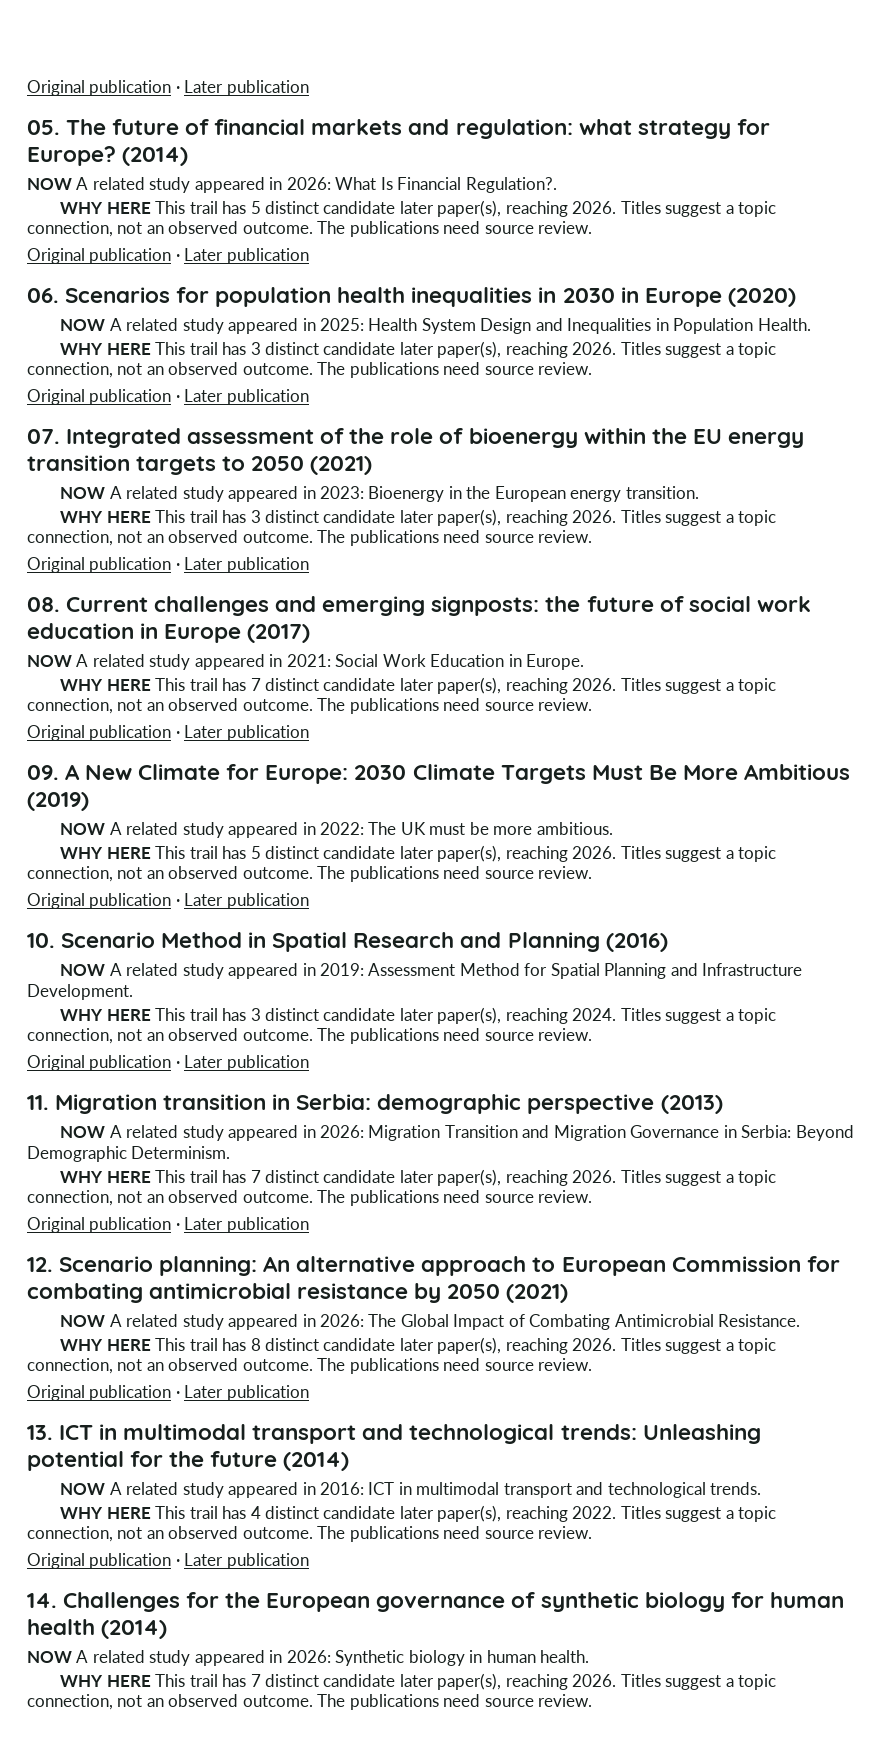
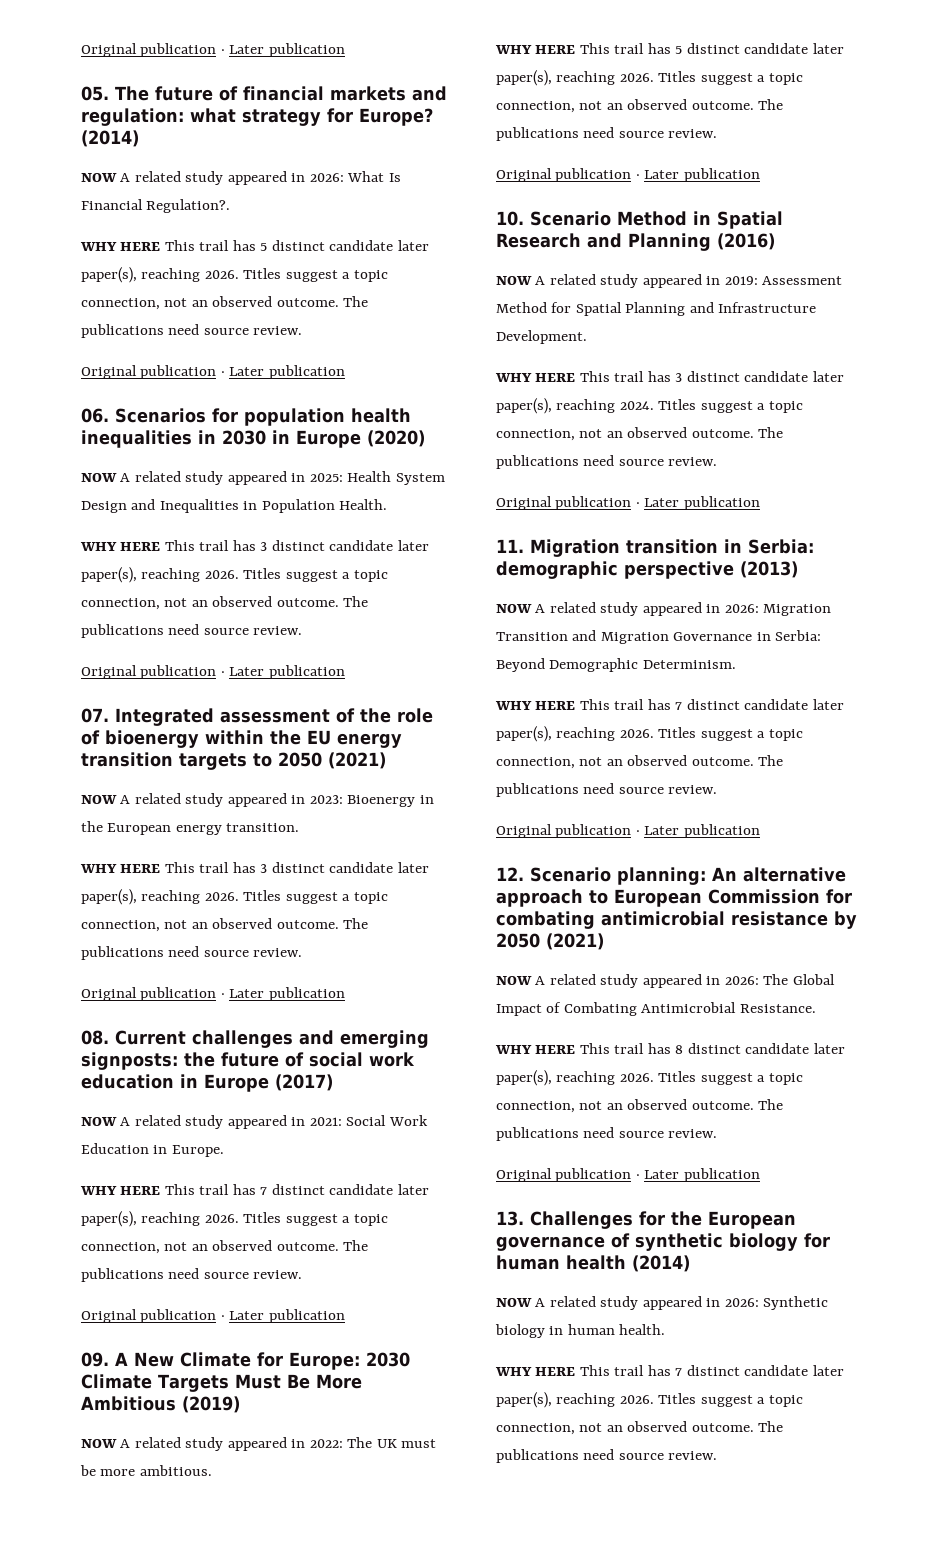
- 13. ICT in multimodal transport and technological trends: Unleashing potential for the future (2014)
- NOW A related study appeared in 2016: ICT in multimodal transport and technological trends.
- WHY HERE This trail has 4 distinct candidate later paper(s), reaching 2022. Titles suggest a topic connection, not an observed outcome. The publications need source review.
- Original publication · Later publication
- 14. Challenges for the European governance of synthetic biology for human health (2014)
+ 13. Challenges for the European governance of synthetic biology for human health (2014)

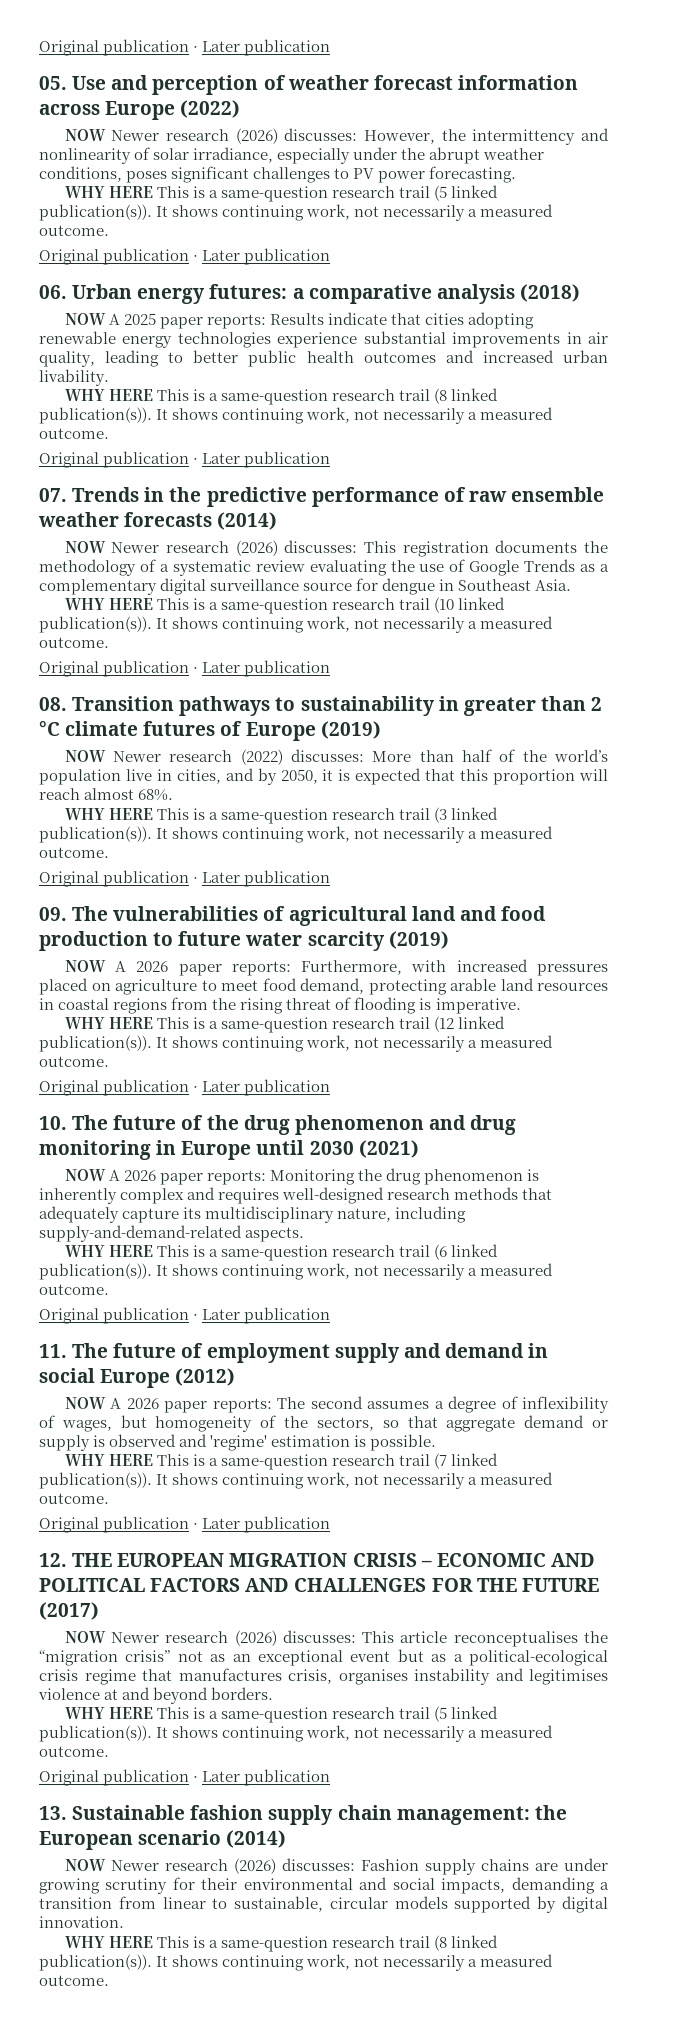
- 05. The future of financial markets and regulation: what strategy for Europe? (2014)
- NOW A related study appeared in 2026: What Is Financial Regulation?.
- WHY HERE This trail has 5 distinct candidate later paper(s), reaching 2026. Titles suggest a topic connection, not an observed outcome. The publications need source review.
+ 05. Use and perception of weather forecast information across Europe (2022)
+ NOW Newer research (2026) discusses: However, the intermittency and nonlinearity of solar irradiance, especially under the abrupt weather conditions, poses significant challenges to PV power forecasting.
+ WHY HERE This is a same-question research trail (5 linked publication(s)). It shows continuing work, not necessarily a measured outcome.
- 06. Scenarios for population health inequalities in 2030 in Europe (2020)
- NOW A related study appeared in 2025: Health System Design and Inequalities in Population Health.
- WHY HERE This trail has 3 distinct candidate later paper(s), reaching 2026. Titles suggest a topic connection, not an observed outcome. The publications need source review.
+ 06. Urban energy futures: a comparative analysis (2018)
+ NOW A 2025 paper reports: Results indicate that cities adopting renewable energy technologies experience substantial improvements in air quality, leading to better public health outcomes and increased urban livability.
+ WHY HERE This is a same-question research trail (8 linked publication(s)). It shows continuing work, not necessarily a measured outcome.
- 07. Integrated assessment of the role of bioenergy within the EU energy transition targets to 2050 (2021)
- NOW A related study appeared in 2023: Bioenergy in the European energy transition.
- WHY HERE This trail has 3 distinct candidate later paper(s), reaching 2026. Titles suggest a topic connection, not an observed outcome. The publications need source review.
+ 07. Trends in the predictive performance of raw ensemble weather forecasts (2014)
+ NOW Newer research (2026) discusses: This registration documents the methodology of a systematic review evaluating the use of Google Trends as a complementary digital surveillance source for dengue in Southeast Asia.
+ WHY HERE This is a same-question research trail (10 linked publication(s)). It shows continuing work, not necessarily a measured outcome.
- 08. Current challenges and emerging signposts: the future of social work education in Europe (2017)
- NOW A related study appeared in 2021: Social Work Education in Europe.
- WHY HERE This trail has 7 distinct candidate later paper(s), reaching 2026. Titles suggest a topic connection, not an observed outcome. The publications need source review.
+ 08. Transition pathways to sustainability in greater than 2 °C climate futures of Europe (2019)
+ NOW Newer research (2022) discusses: More than half of the world’s population live in cities, and by 2050, it is expected that this proportion will reach almost 68%.
+ WHY HERE This is a same-question research trail (3 linked publication(s)). It shows continuing work, not necessarily a measured outcome.
- 09. A New Climate for Europe: 2030 Climate Targets Must Be More Ambitious (2019)
- NOW A related study appeared in 2022: The UK must be more ambitious.
- WHY HERE This trail has 5 distinct candidate later paper(s), reaching 2026. Titles suggest a topic connection, not an observed outcome. The publications need source review.
+ 09. The vulnerabilities of agricultural land and food production to future water scarcity (2019)
+ NOW A 2026 paper reports: Furthermore, with increased pressures placed on agriculture to meet food demand, protecting arable land resources in coastal regions from the rising threat of flooding is imperative.
+ WHY HERE This is a same-question research trail (12 linked publication(s)). It shows continuing work, not necessarily a measured outcome.
- 10. Scenario Method in Spatial Research and Planning (2016)
- NOW A related study appeared in 2019: Assessment Method for Spatial Planning and Infrastructure Development.
- WHY HERE This trail has 3 distinct candidate later paper(s), reaching 2024. Titles suggest a topic connection, not an observed outcome. The publications need source review.
+ 10. The future of the drug phenomenon and drug monitoring in Europe until 2030 (2021)
+ NOW A 2026 paper reports: Monitoring the drug phenomenon is inherently complex and requires well-designed research methods that adequately capture its multidisciplinary nature, including supply-and-demand-related aspects.
+ WHY HERE This is a same-question research trail (6 linked publication(s)). It shows continuing work, not necessarily a measured outcome.
- 11. Migration transition in Serbia: demographic perspective (2013)
- NOW A related study appeared in 2026: Migration Transition and Migration Governance in Serbia: Beyond Demographic Determinism.
- WHY HERE This trail has 7 distinct candidate later paper(s), reaching 2026. Titles suggest a topic connection, not an observed outcome. The publications need source review.
+ 11. The future of employment supply and demand in social Europe (2012)
+ NOW A 2026 paper reports: The second assumes a degree of inflexibility of wages, but homogeneity of the sectors, so that aggregate demand or supply is observed and 'regime' estimation is possible.
+ WHY HERE This is a same-question research trail (7 linked publication(s)). It shows continuing work, not necessarily a measured outcome.
- 12. Scenario planning: An alternative approach to European Commission for combating antimicrobial resistance by 2050 (2021)
- NOW A related study appeared in 2026: The Global Impact of Combating Antimicrobial Resistance.
- WHY HERE This trail has 8 distinct candidate later paper(s), reaching 2026. Titles suggest a topic connection, not an observed outcome. The publications need source review.
+ 12. THE EUROPEAN MIGRATION CRISIS – ECONOMIC AND POLITICAL FACTORS AND CHALLENGES FOR THE FUTURE (2017)
+ NOW Newer research (2026) discusses: This article reconceptualises the “migration crisis” not as an exceptional event but as a political-ecological crisis regime that manufactures crisis, organises instability and legitimises violence at and beyond borders.
+ WHY HERE This is a same-question research trail (5 linked publication(s)). It shows continuing work, not necessarily a measured outcome.
- 13. Challenges for the European governance of synthetic biology for human health (2014)
- NOW A related study appeared in 2026: Synthetic biology in human health.
- WHY HERE This trail has 7 distinct candidate later paper(s), reaching 2026. Titles suggest a topic connection, not an observed outcome. The publications need source review.
+ 13. Sustainable fashion supply chain management: the European scenario (2014)
+ NOW Newer research (2026) discusses: Fashion supply chains are under growing scrutiny for their environmental and social impacts, demanding a transition from linear to sustainable, circular models supported by digital innovation.
+ WHY HERE This is a same-question research trail (8 linked publication(s)). It shows continuing work, not necessarily a measured outcome.

